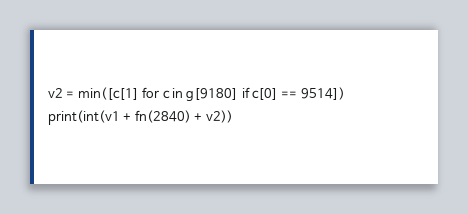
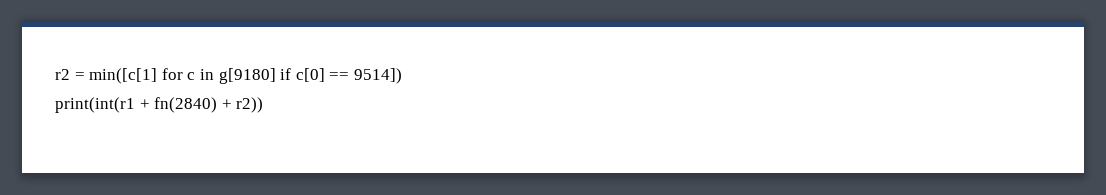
- v2 = min([c[1] for c in g[9180] if c[0] == 9514])
+ r2 = min([c[1] for c in g[9180] if c[0] == 9514])
- print(int(v1 + fn(2840) + v2))
+ print(int(r1 + fn(2840) + r2))

